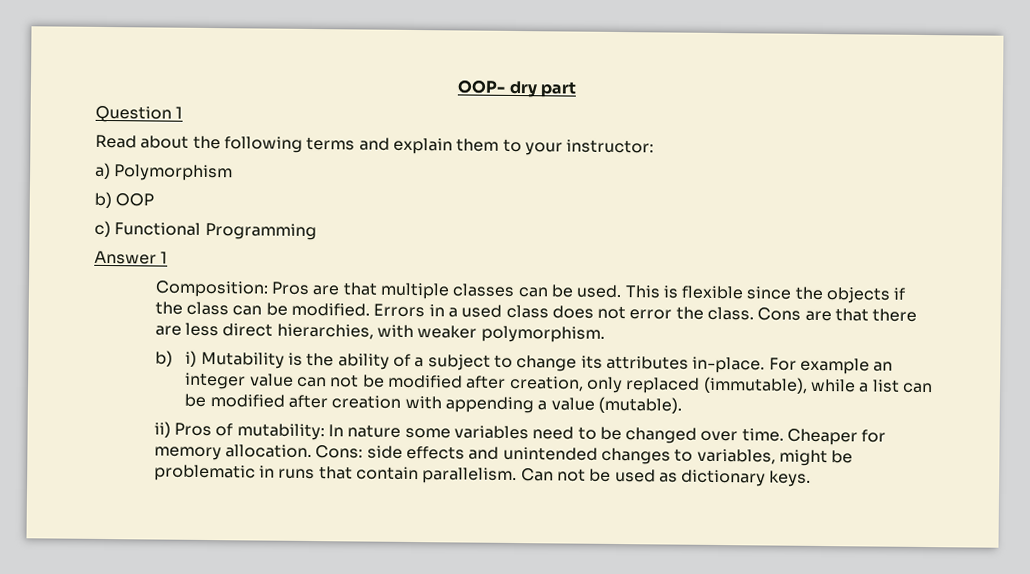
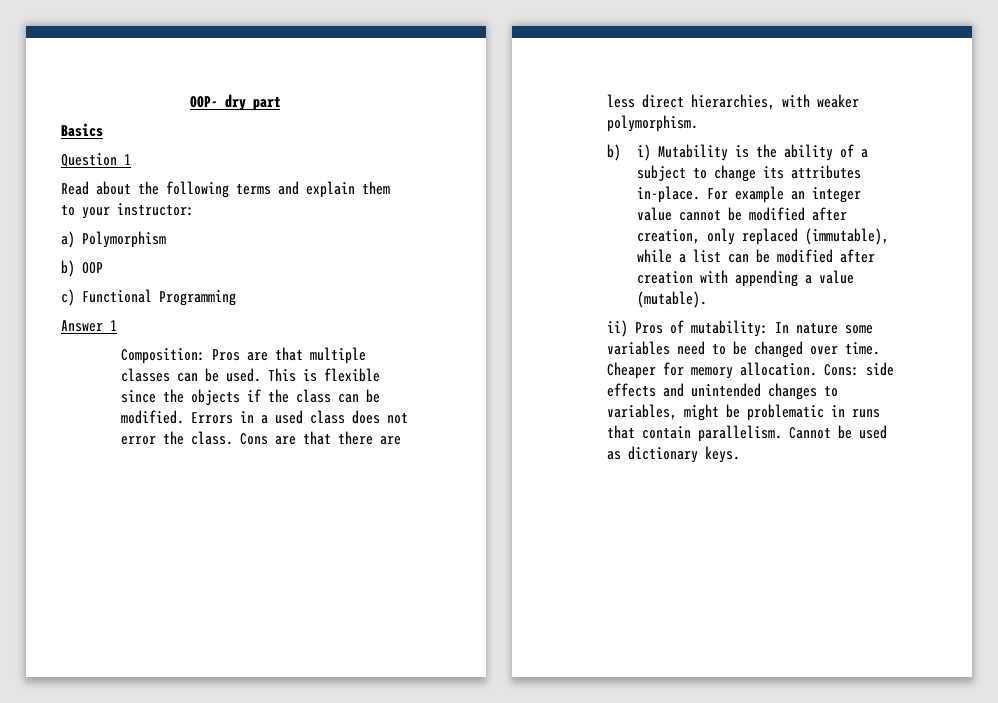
+ Basics
- For example an integer value can not be modified after creation, only replaced (immutable), while a list can be modified after creation with appending a value (mutable).
+ For example an integer value cannot be modified after creation, only replaced (immutable), while a list can be modified after creation with appending a value (mutable).
- Can not be used as dictionary keys.
+ Cannot be used as dictionary keys.

